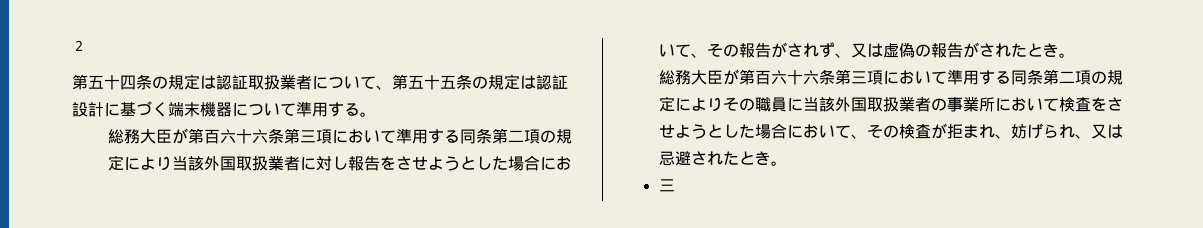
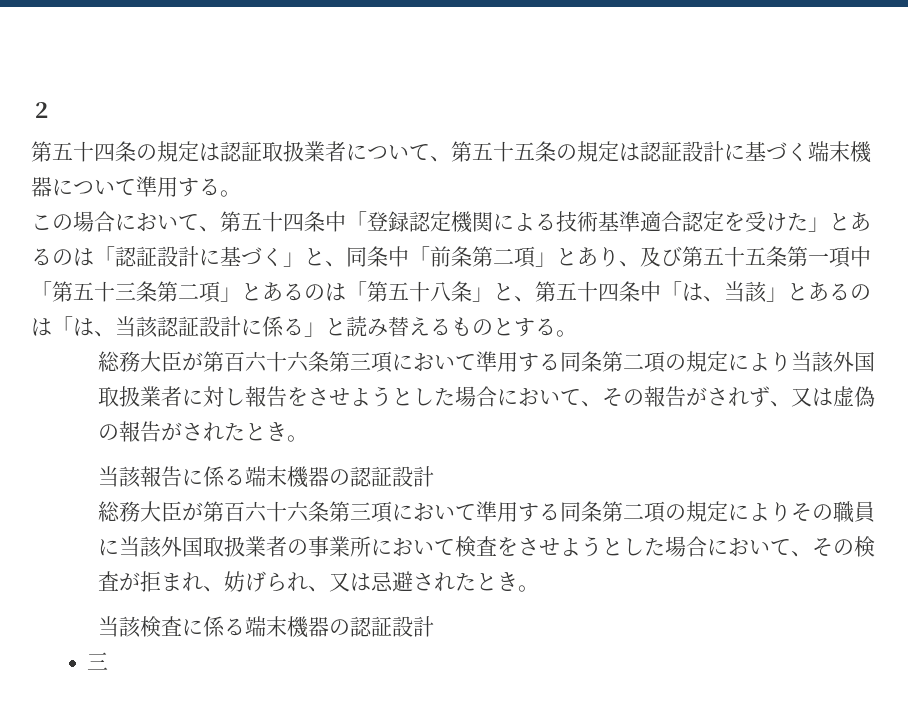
+ この場合において、第五十四条中「登録認定機関による技術基準適合認定を受けた」とあるのは「認証設計に基づく」と、同条中「前条第二項」とあり、及び第五十五条第一項中「第五十三条第二項」とあるのは「第五十八条」と、第五十四条中「は、当該」とあるのは「は、当該認証設計に係る」と読み替えるものとする。
+ 当該報告に係る端末機器の認証設計
+ 当該検査に係る端末機器の認証設計

